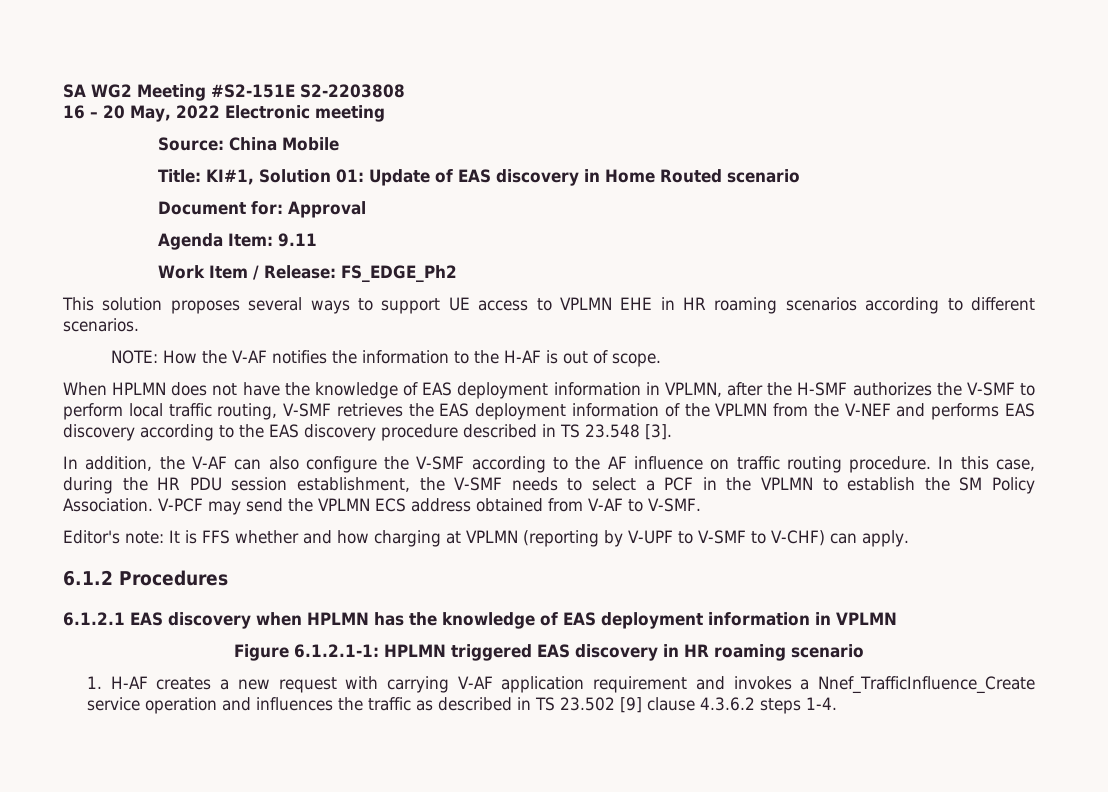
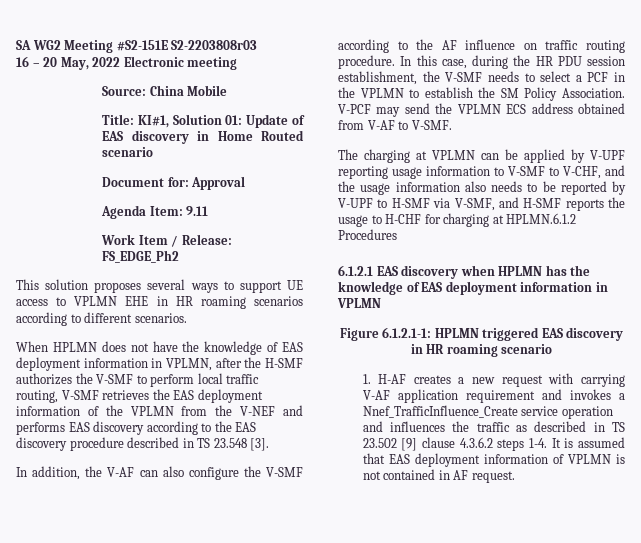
- SA WG2 Meeting #S2-151E S2-2203808
+ SA WG2 Meeting #S2-151E S2-2203808r03
- NOTE: How the V-AF notifies the information to the H-AF is out of scope.
- Editor's note: It is FFS whether and how charging at VPLMN (reporting by V-UPF to V-SMF to V-CHF) can apply.
- 6.1.2 Procedures
+ The charging at VPLMN can be applied by V-UPF reporting usage information to V-SMF to V-CHF, and the usage information also needs to be reported by V-UPF to H-SMF via V-SMF, and H-SMF reports the usage to H-CHF for charging at HPLMN.6.1.2 Procedures
+ It is assumed that EAS deployment information of VPLMN is not contained in AF request.

